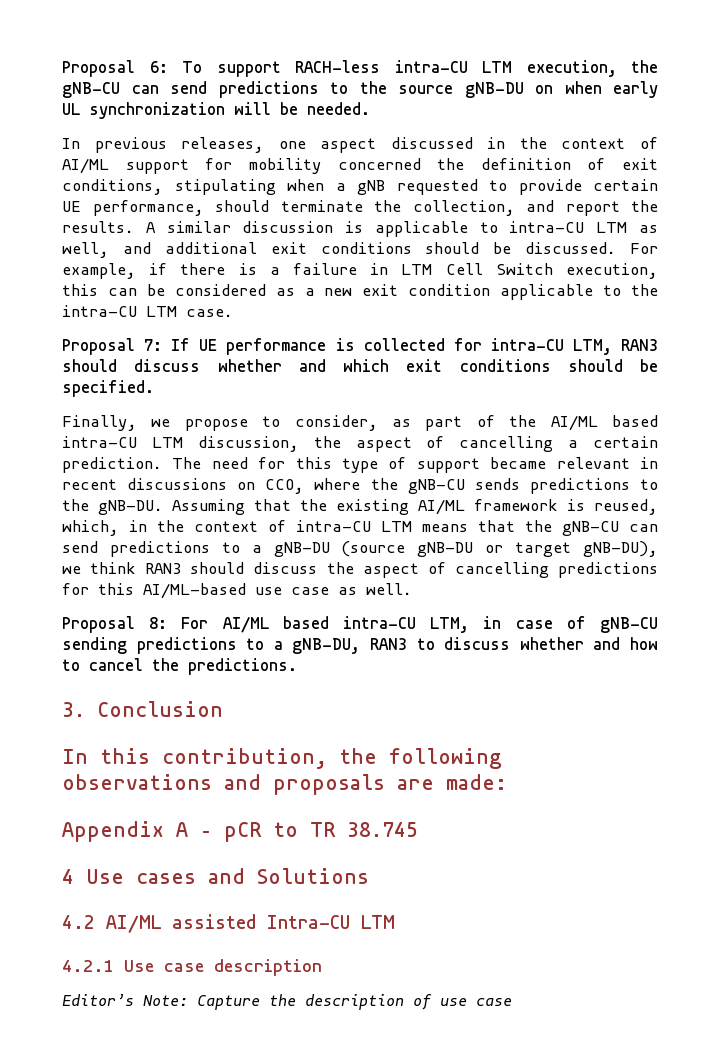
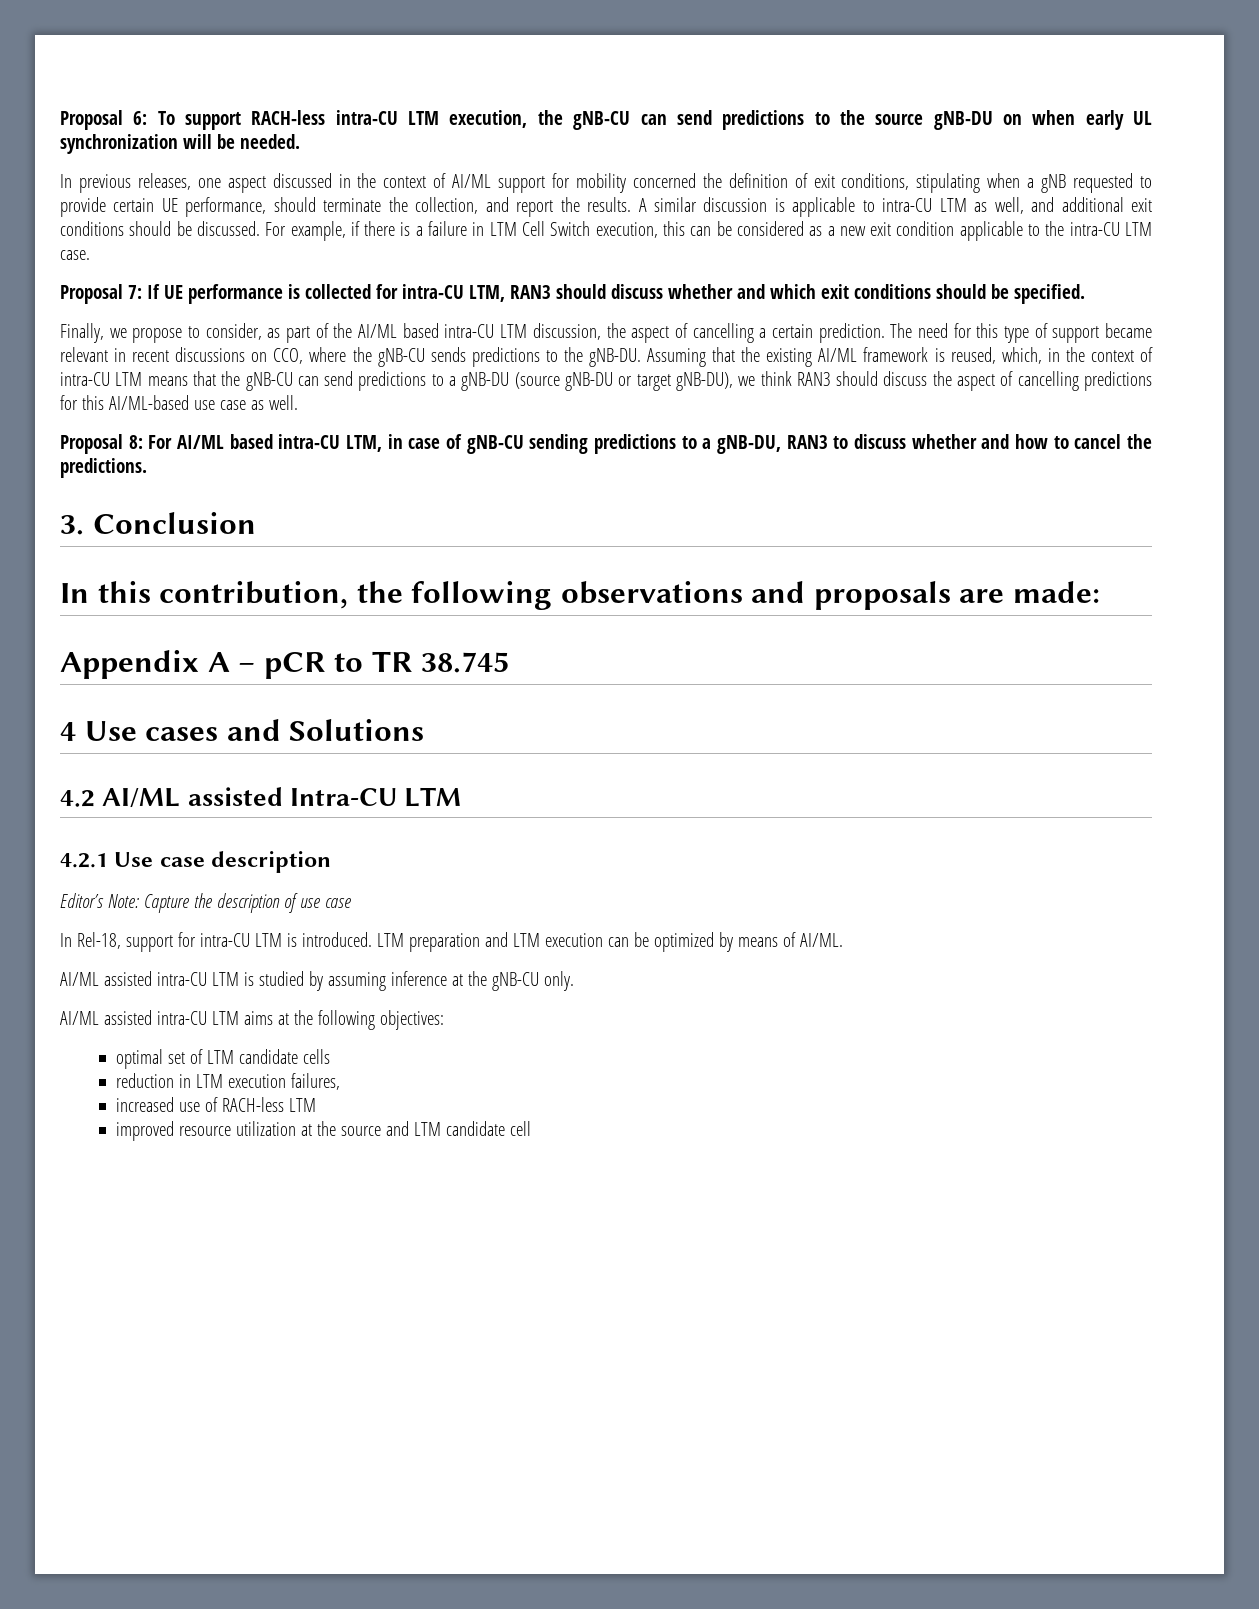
+ In Rel-18, support for intra-CU LTM is introduced. LTM preparation and LTM execution can be optimized by means of AI/ML.
+ AI/ML assisted intra-CU LTM is studied by assuming inference at the gNB-CU only.
+ AI/ML assisted intra-CU LTM aims at the following objectives:
+ optimal set of LTM candidate cells
+ reduction in LTM execution failures,
+ increased use of RACH-less LTM
+ improved resource utilization at the source and LTM candidate cell

